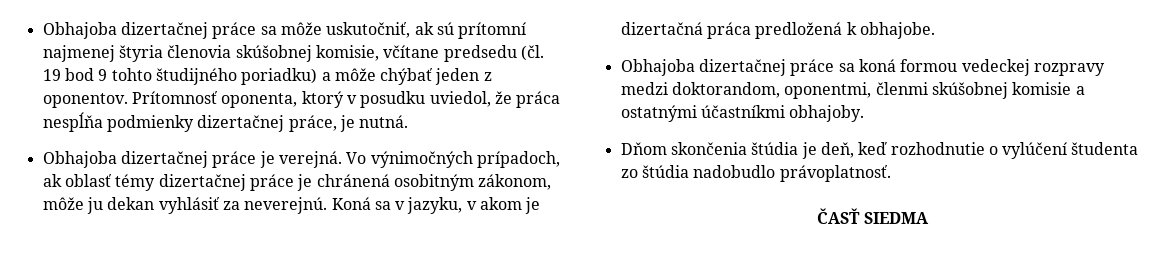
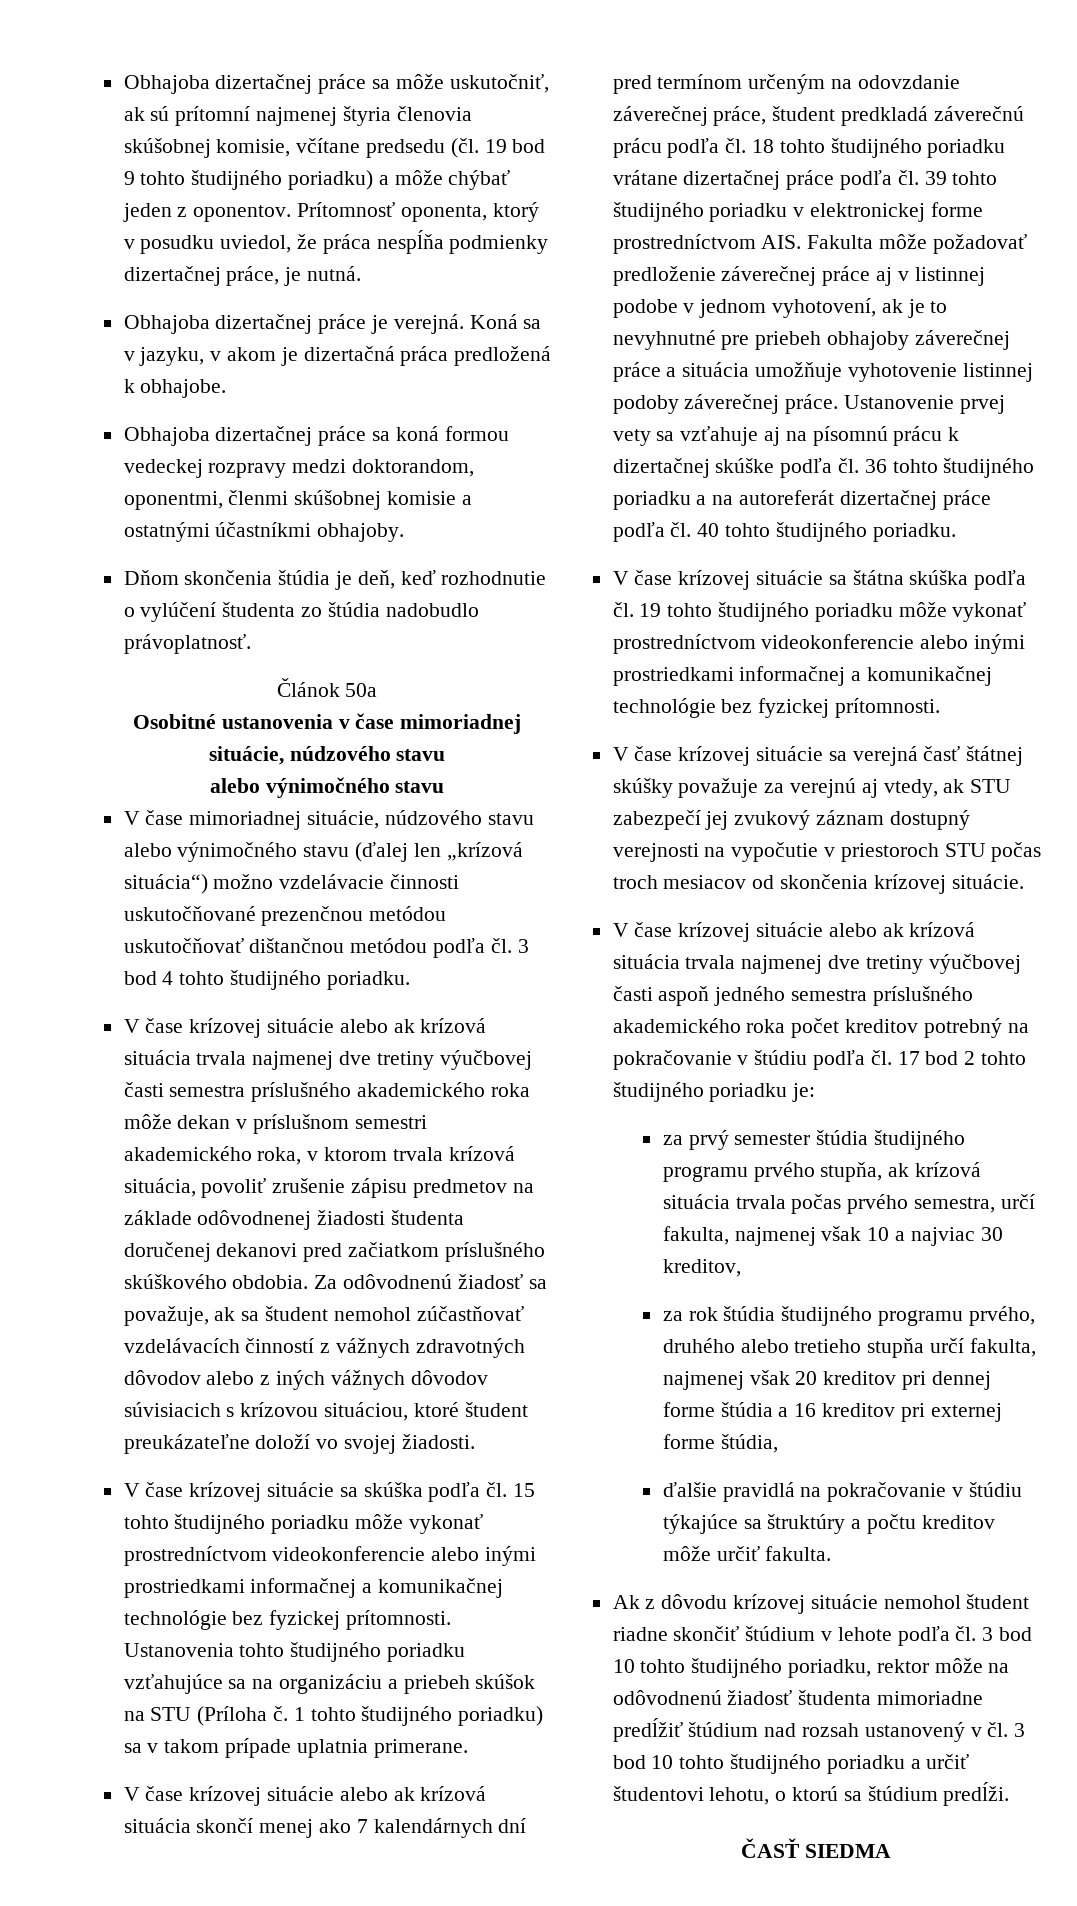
- Vo výnimočných prípadoch, ak oblasť témy dizertačnej práce je chránená osobitným zákonom, môže ju dekan vyhlásiť za neverejnú.
+ Článok 50a
+ Osobitné ustanovenia v čase mimoriadnej situácie, núdzového stavu
+ alebo výnimočného stavu
+ V čase mimoriadnej situácie, núdzového stavu alebo výnimočného stavu (ďalej len „krízová situácia“) možno vzdelávacie činnosti uskutočňované prezenčnou metódou uskutočňovať dištančnou metódou podľa čl. 3 bod 4 tohto študijného poriadku.
+ V čase krízovej situácie alebo ak krízová situácia trvala najmenej dve tretiny výučbovej časti semestra príslušného akademického roka môže dekan v príslušnom semestri akademického roka, v ktorom trvala krízová situácia, povoliť zrušenie zápisu predmetov na základe odôvodnenej žiadosti študenta doručenej dekanovi pred začiatkom príslušného skúškového obdobia. Za odôvodnenú žiadosť sa považuje, ak sa študent nemohol zúčastňovať vzdelávacích činností z vážnych zdravotných dôvodov alebo z iných vážnych dôvodov súvisiacich s krízovou situáciou, ktoré študent preukázateľne doloží vo svojej žiadosti.
+ V čase krízovej situácie sa skúška podľa čl. 15 tohto študijného poriadku môže vykonať prostredníctvom videokonferencie alebo inými prostriedkami informačnej a komunikačnej technológie bez fyzickej prítomnosti. Ustanovenia tohto študijného poriadku vzťahujúce sa na organizáciu a priebeh skúšok na STU (Príloha č. 1 tohto študijného poriadku) sa v takom prípade uplatnia primerane.
+ V čase krízovej situácie alebo ak krízová situácia skončí menej ako 7 kalendárnych dní pred termínom určeným na odovzdanie záverečnej práce, študent predkladá záverečnú prácu podľa čl. 18 tohto študijného poriadku vrátane dizertačnej práce podľa čl. 39 tohto študijného poriadku v elektronickej forme prostredníctvom AIS. Fakulta môže požadovať predloženie záverečnej práce aj v listinnej podobe v jednom vyhotovení, ak je to nevyhnutné pre priebeh obhajoby záverečnej práce a situácia umožňuje vyhotovenie listinnej podoby záverečnej práce. Ustanovenie prvej vety sa vzťahuje aj na písomnú prácu k dizertačnej skúške podľa čl. 36 tohto študijného poriadku a na autoreferát dizertačnej práce podľa čl. 40 tohto študijného poriadku.
+ V čase krízovej situácie sa štátna skúška podľa čl. 19 tohto študijného poriadku môže vykonať prostredníctvom videokonferencie alebo inými prostriedkami informačnej a komunikačnej technológie bez fyzickej prítomnosti.
+ V čase krízovej situácie sa verejná časť štátnej skúšky považuje za verejnú aj vtedy, ak STU zabezpečí jej zvukový záznam dostupný verejnosti na vypočutie v priestoroch STU počas troch mesiacov od skončenia krízovej situácie.
+ V čase krízovej situácie alebo ak krízová situácia trvala najmenej dve tretiny výučbovej časti aspoň jedného semestra príslušného akademického roka počet kreditov potrebný na pokračovanie v štúdiu podľa čl. 17 bod 2 tohto študijného poriadku je:
+ za prvý semester štúdia študijného programu prvého stupňa, ak krízová situácia trvala počas prvého semestra, určí fakulta, najmenej však 10 a najviac 30 kreditov,
+ za rok štúdia študijného programu prvého, druhého alebo tretieho stupňa určí fakulta, najmenej však 20 kreditov pri dennej forme štúdia a 16 kreditov pri externej forme štúdia,
+ ďalšie pravidlá na pokračovanie v štúdiu týkajúce sa štruktúry a počtu kreditov môže určiť fakulta.
+ Ak z dôvodu krízovej situácie nemohol študent riadne skončiť štúdium v lehote podľa čl. 3 bod 10 tohto študijného poriadku, rektor môže na odôvodnenú žiadosť študenta mimoriadne predĺžiť štúdium nad rozsah ustanovený v čl. 3 bod 10 tohto študijného poriadku a určiť študentovi lehotu, o ktorú sa štúdium predĺži.

